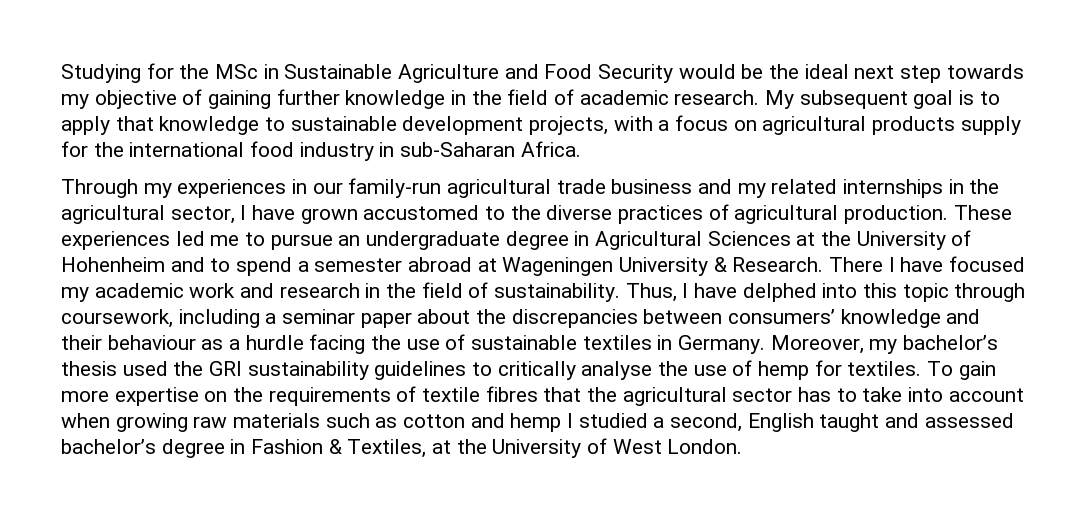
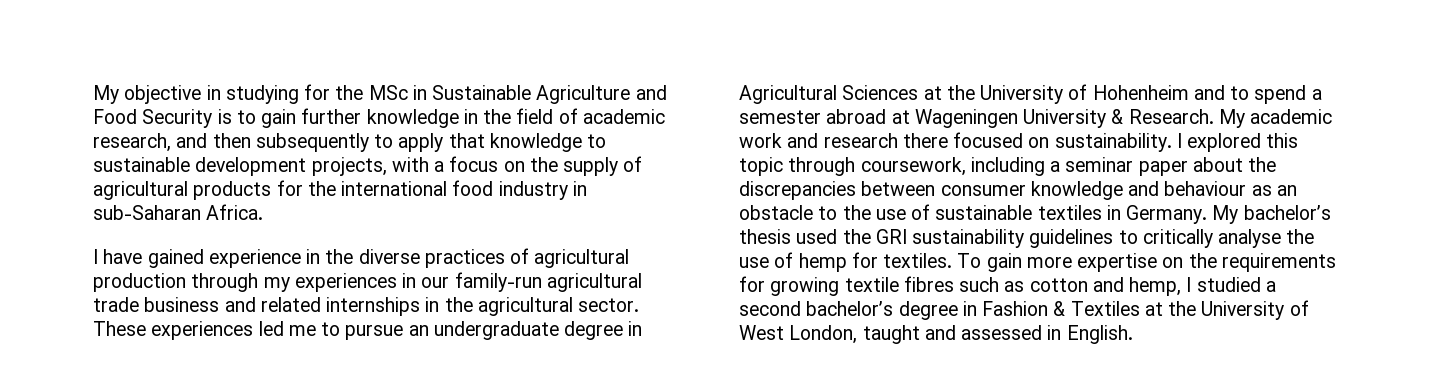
- Studying for the MSc in Sustainable Agriculture and Food Security would be the ideal next step towards my objective of gaining further knowledge in the field of academic research. My subsequent goal is to apply that knowledge to sustainable development projects, with a focus on agricultural products supply for the international food industry in sub-Saharan Africa.
+ My objective in studying for the MSc in Sustainable Agriculture and Food Security is to gain further knowledge in the field of academic research, and then subsequently to apply that knowledge to sustainable development projects, with a focus on the supply of agricultural products for the international food industry in sub-Saharan Africa.
- Through my experiences in our family-run agricultural trade business and my related internships in the agricultural sector, I have grown accustomed to the diverse practices of agricultural production.
+ I have gained experience in the diverse practices of agricultural production through my experiences in our family-run agricultural trade business and related internships in the agricultural sector.
- There I have focused my academic work and research in the field of sustainability. Thus, I have delphed into this topic through coursework, including a seminar paper about the discrepancies between consumers’ knowledge and their behaviour as a hurdle facing the use of sustainable textiles in Germany.
+ My academic work and research there focused on sustainability. I explored this topic through coursework, including a seminar paper about the discrepancies between consumer knowledge and behaviour as an obstacle to the use of sustainable textiles in Germany.
- Moreover, my bachelor’s thesis used the GRI sustainability guidelines to critically analyse the use of hemp for textiles.
+ My bachelor’s thesis used the GRI sustainability guidelines to critically analyse the use of hemp for textiles.
- To gain more expertise on the requirements of textile fibres that the agricultural sector has to take into account when growing raw materials such as cotton and hemp I studied a second, English taught and assessed bachelor’s degree in Fashion & Textiles, at the University of West London.
+ To gain more expertise on the requirements for growing textile fibres such as cotton and hemp, I studied a second bachelor’s degree in Fashion & Textiles at the University of West London, taught and assessed in English.

